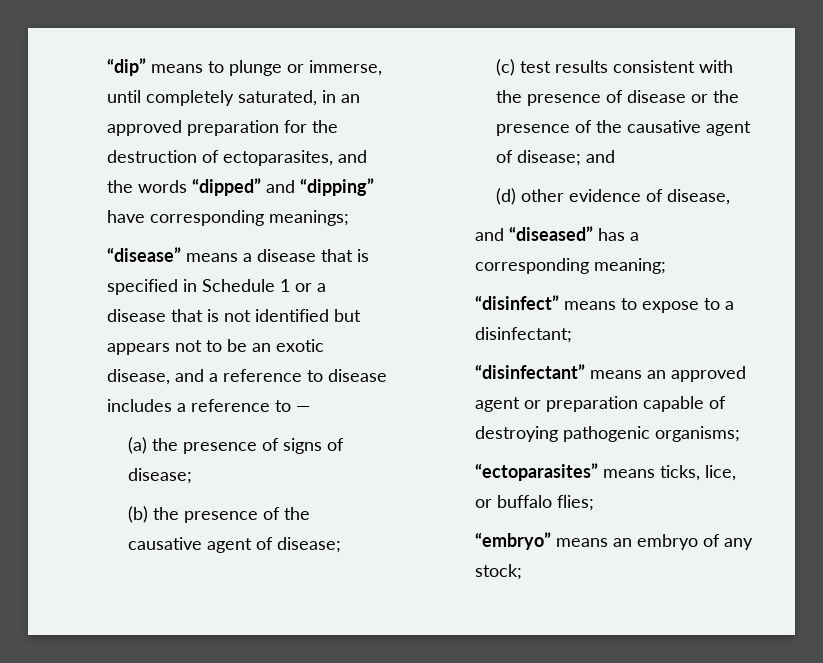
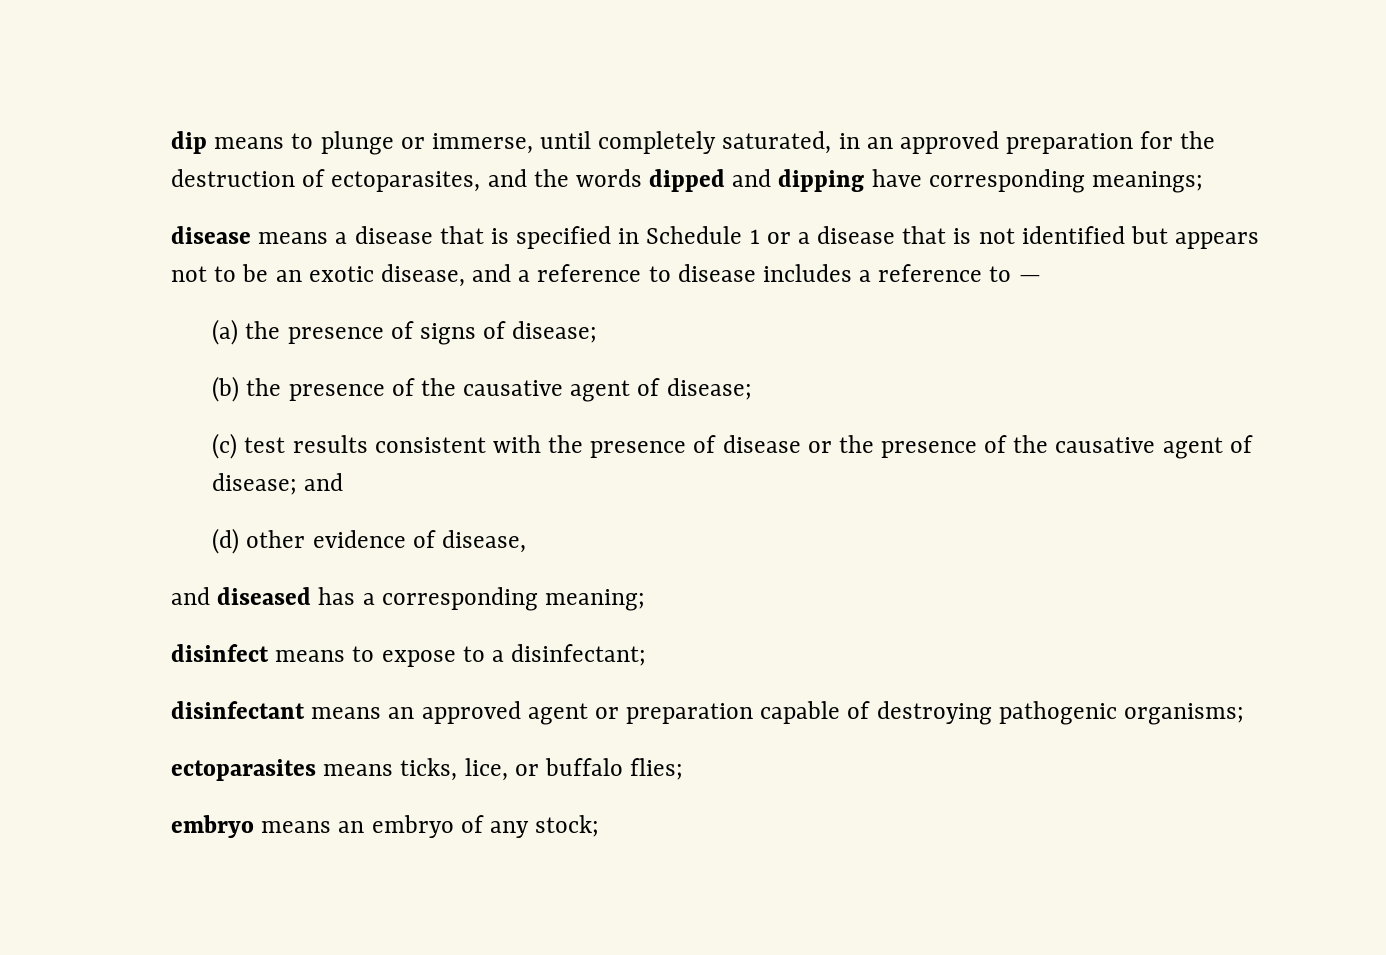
- “dip” means to plunge or immerse, until completely saturated, in an approved preparation for the destruction of ectoparasites, and the words “dipped” and “dipping” have corresponding meanings;
+ dip means to plunge or immerse, until completely saturated, in an approved preparation for the destruction of ectoparasites, and the words dipped and dipping have corresponding meanings;
- “disease” means a disease that is specified in Schedule 1 or a disease that is not identified but appears not to be an exotic disease, and a reference to disease includes a reference to —
+ disease means a disease that is specified in Schedule 1 or a disease that is not identified but appears not to be an exotic disease, and a reference to disease includes a reference to —
- and “diseased” has a corresponding meaning;
+ and diseased has a corresponding meaning;
- “disinfect” means to expose to a disinfectant;
+ disinfect means to expose to a disinfectant;
- “disinfectant” means an approved agent or preparation capable of destroying pathogenic organisms;
+ disinfectant means an approved agent or preparation capable of destroying pathogenic organisms;
- “ectoparasites” means ticks, lice, or buffalo flies;
+ ectoparasites means ticks, lice, or buffalo flies;
- “embryo” means an embryo of any stock;
+ embryo means an embryo of any stock;

